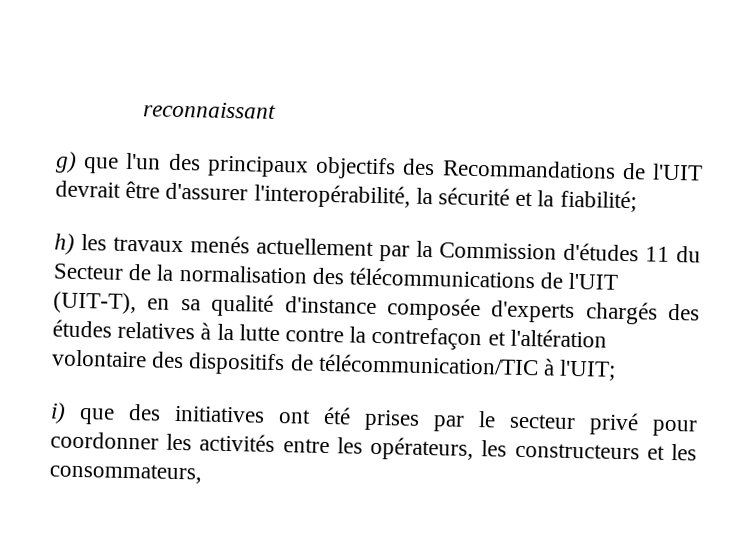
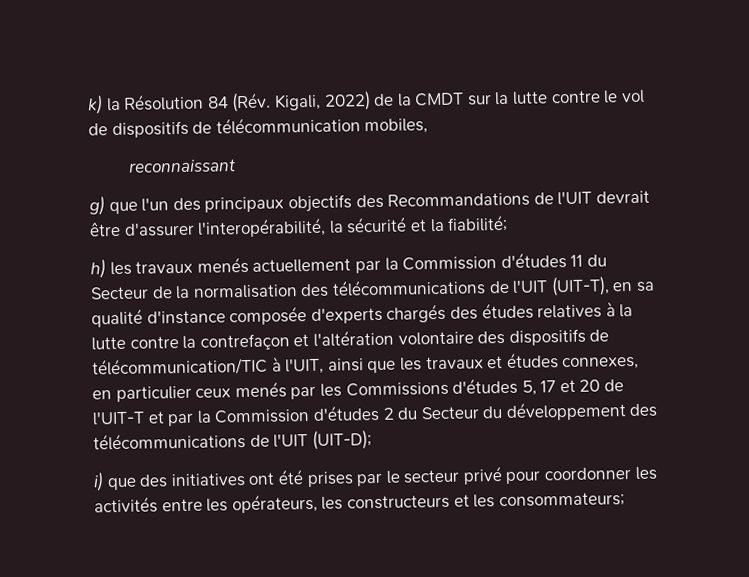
+ k) la Résolution 84 (Rév. Kigali, 2022) de la CMDT sur la lutte contre le vol de dispositifs de télécommunication mobiles,
- h) les travaux menés actuellement par la Commission d'études 11 du Secteur de la normalisation des télécommunications de l'UIT (UIT-T), en sa qualité d'instance composée d'experts chargés des études relatives à la lutte contre la contrefaçon et l'altération volontaire des dispositifs de télécommunication/TIC à l'UIT;
+ h) les travaux menés actuellement par la Commission d'études 11 du Secteur de la normalisation des télécommunications de l'UIT (UIT-T), en sa qualité d'instance composée d'experts chargés des études relatives à la lutte contre la contrefaçon et l'altération volontaire des dispositifs de télécommunication/TIC à l'UIT, ainsi que les travaux et études connexes, en particulier ceux menés par les Commissions d'études 5, 17 et 20 de l'UIT-T et par la Commission d'études 2 du Secteur du développement des télécommunications de l'UIT (UIT-D);
- i) que des initiatives ont été prises par le secteur privé pour coordonner les activités entre les opérateurs, les constructeurs et les consommateurs,
+ i) que des initiatives ont été prises par le secteur privé pour coordonner les activités entre les opérateurs, les constructeurs et les consommateurs;

